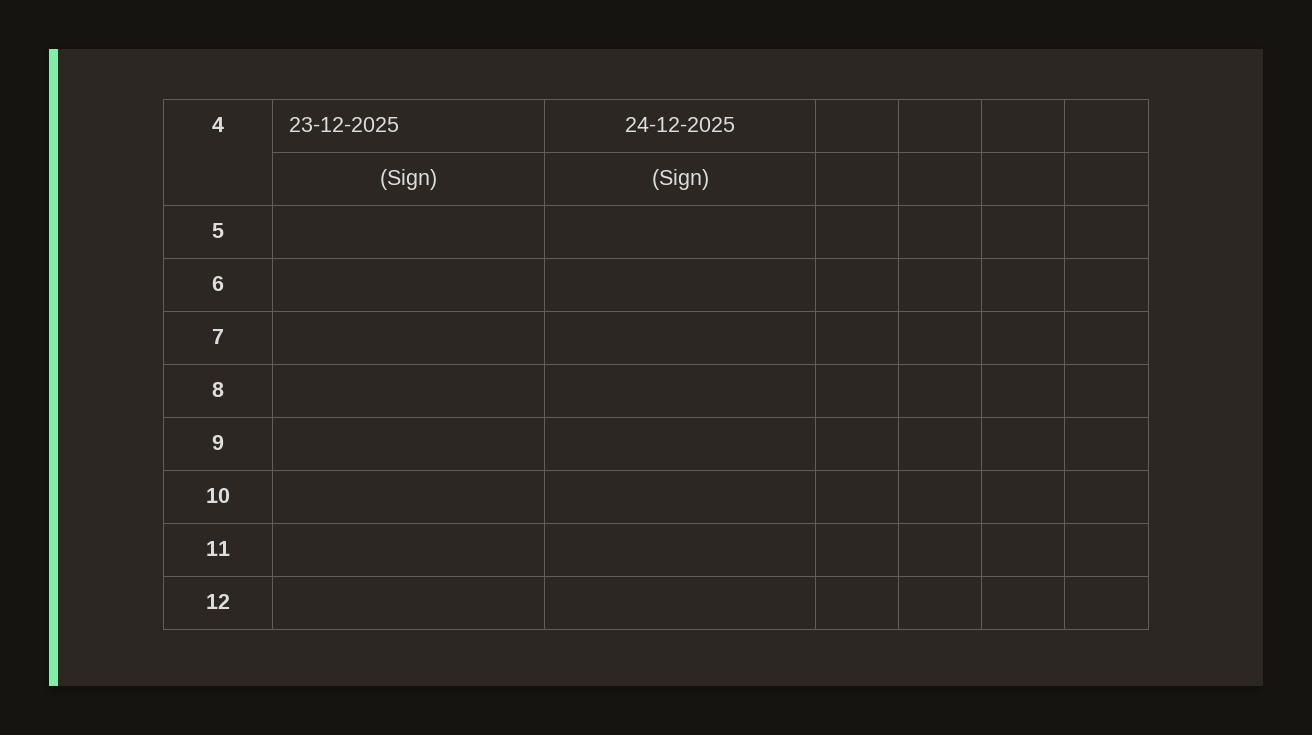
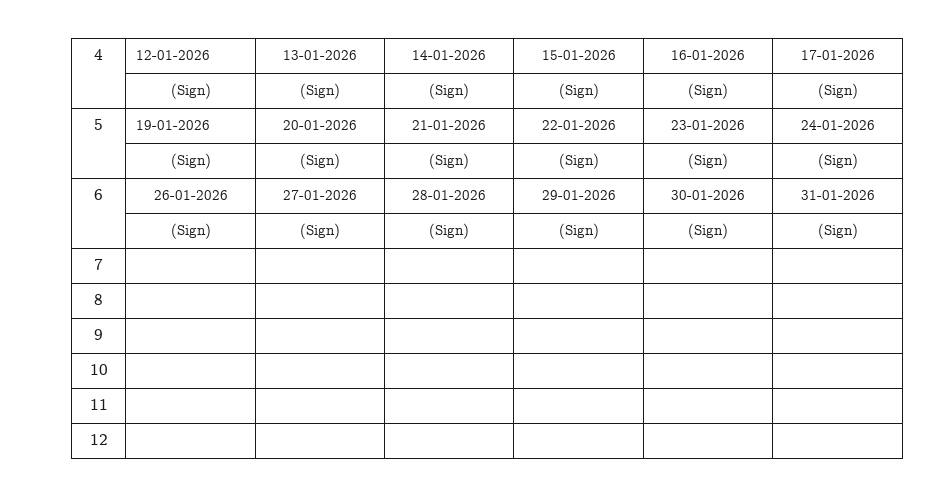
- 4 | 23-12-2025 | 24-12-2025 | | | |
- | (Sign) | (Sign) | | | |
- 5 | | | | | |
- 6 | | | | | |
+ 4 | 12-01-2026 | 13-01-2026 | 14-01-2026 | 15-01-2026 | 16-01-2026 | 17-01-2026
+ | (Sign) | (Sign) | (Sign) | (Sign) | (Sign) | (Sign)
+ 5 | 19-01-2026 | 20-01-2026 | 21-01-2026 | 22-01-2026 | 23-01-2026 | 24-01-2026
+ | (Sign) | (Sign) | (Sign) | (Sign) | (Sign) | (Sign)
+ 6 | 26-01-2026 | 27-01-2026 | 28-01-2026 | 29-01-2026 | 30-01-2026 | 31-01-2026
+ | (Sign) | (Sign) | (Sign) | (Sign) | (Sign) | (Sign)

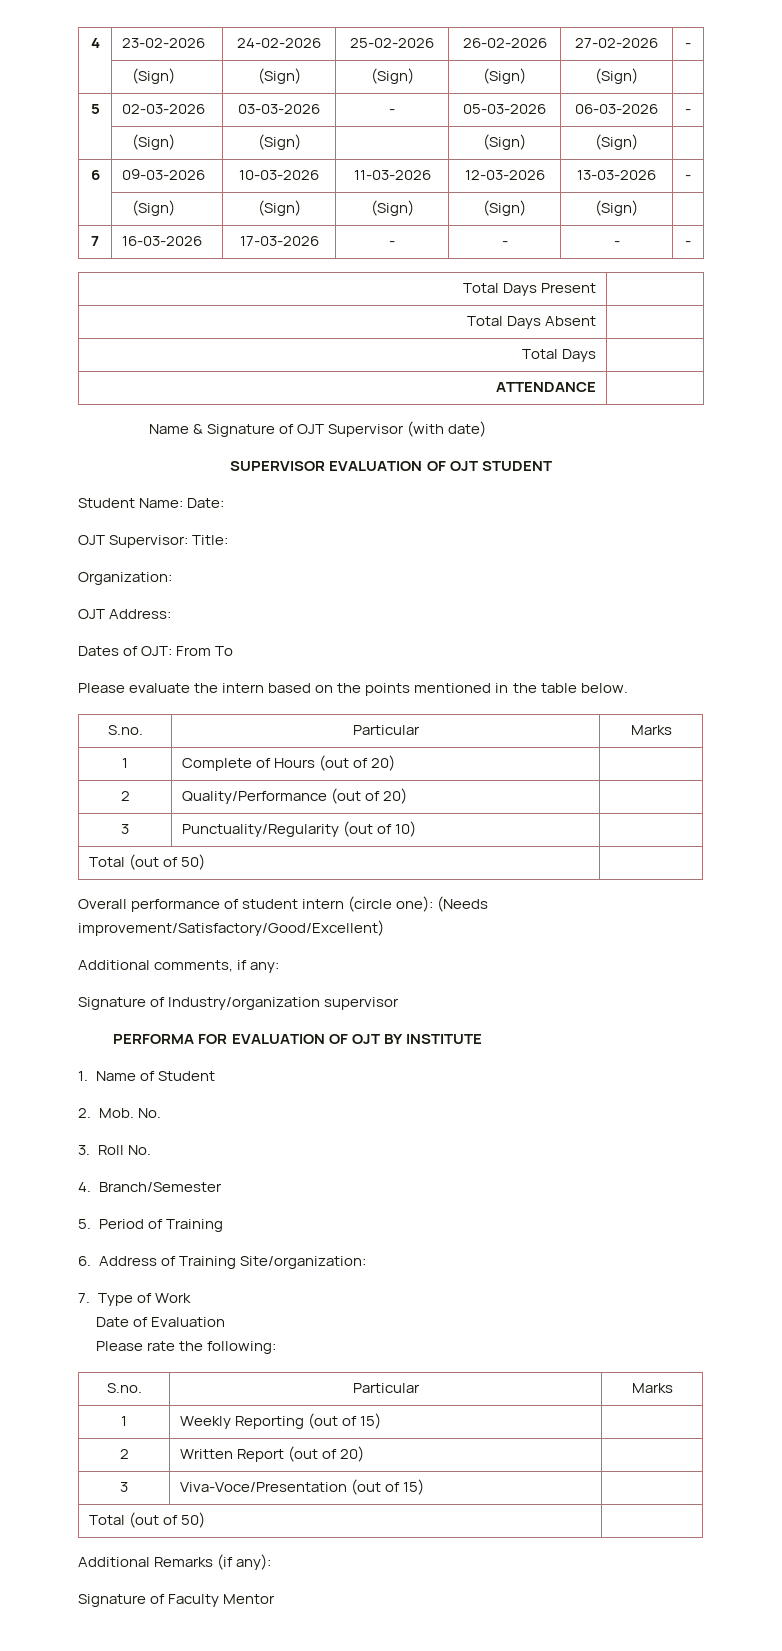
- 4 | 12-01-2026 | 13-01-2026 | 14-01-2026 | 15-01-2026 | 16-01-2026 | 17-01-2026
- | (Sign) | (Sign) | (Sign) | (Sign) | (Sign) | (Sign)
+ 4 | 23-02-2026 | 24-02-2026 | 25-02-2026 | 26-02-2026 | 27-02-2026 | -
+ | (Sign) | (Sign) | (Sign) | (Sign) | (Sign) |
- 5 | 19-01-2026 | 20-01-2026 | 21-01-2026 | 22-01-2026 | 23-01-2026 | 24-01-2026
- | (Sign) | (Sign) | (Sign) | (Sign) | (Sign) | (Sign)
- 6 | 26-01-2026 | 27-01-2026 | 28-01-2026 | 29-01-2026 | 30-01-2026 | 31-01-2026
- | (Sign) | (Sign) | (Sign) | (Sign) | (Sign) | (Sign)
- 7 | | | | | |
- 8 | | | | | |
- 9 | | | | | |
- 10 | | | | | |
- 11 | | | | | |
- 12 | | | | | |
+ 5 | 02-03-2026 | 03-03-2026 | - | 05-03-2026 | 06-03-2026 | -
+ | (Sign) | (Sign) | | (Sign) | (Sign) |
+ 6 | 09-03-2026 | 10-03-2026 | 11-03-2026 | 12-03-2026 | 13-03-2026 | -
+ | (Sign) | (Sign) | (Sign) | (Sign) | (Sign) |
+ 7 | 16-03-2026 | 17-03-2026 | - | - | - | -
+ Total Days Present |
+ Total Days Absent |
+ Total Days |
+ ATTENDANCE |
+ Name & Signature of OJT Supervisor (with date)
+ SUPERVISOR EVALUATION OF OJT STUDENT
+ Student Name: Date:
+ OJT Supervisor: Title:
+ Organization:
+ OJT Address:
+ Dates of OJT: From To
+ Please evaluate the intern based on the points mentioned in the table below.
+ S.no. | Particular | Marks
+ 1 | Complete of Hours (out of 20) |
+ 2 | Quality/Performance (out of 20) |
+ 3 | Punctuality/Regularity (out of 10) |
+ Total (out of 50) |
+ Overall performance of student intern (circle one): (Needs improvement/Satisfactory/Good/Excellent)
+ Additional comments, if any:
+ Signature of Industry/organization supervisor
+ PERFORMA FOR EVALUATION OF OJT BY INSTITUTE
+ 1. Name of Student
+ 2. Mob. No.
+ 3. Roll No.
+ 4. Branch/Semester
+ 5. Period of Training
+ 6. Address of Training Site/organization:
+ 7. Type of Work
+ Date of Evaluation
+ Please rate the following:
+ S.no. | Particular | Marks
+ 1 | Weekly Reporting (out of 15) |
+ 2 | Written Report (out of 20) |
+ 3 | Viva-Voce/Presentation (out of 15) |
+ Total (out of 50) |
+ Additional Remarks (if any):
+ Signature of Faculty Mentor

